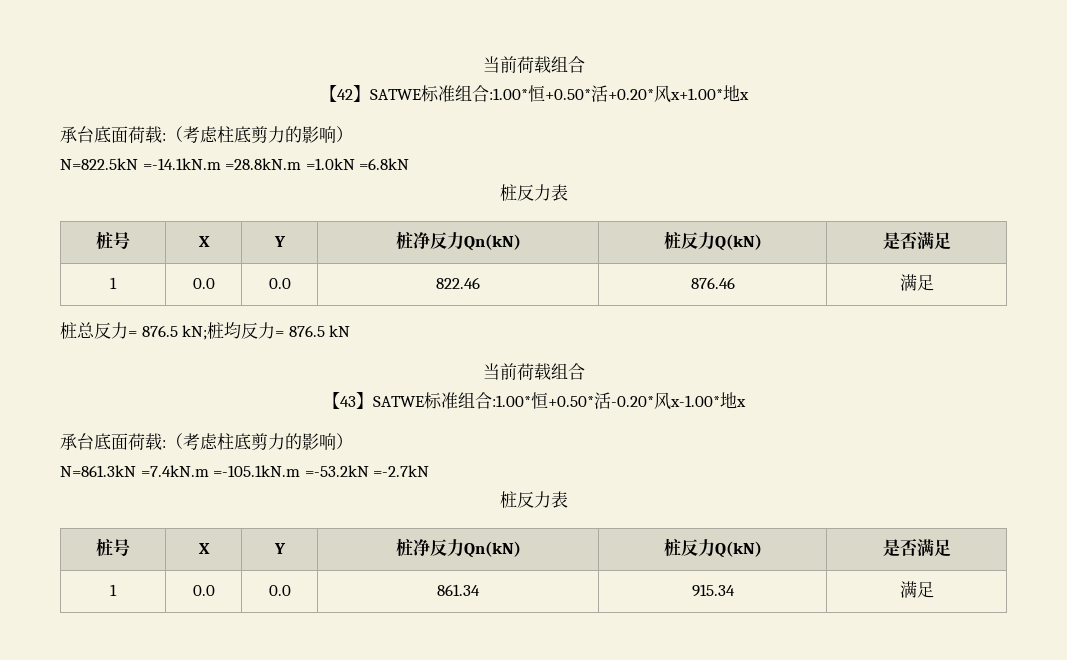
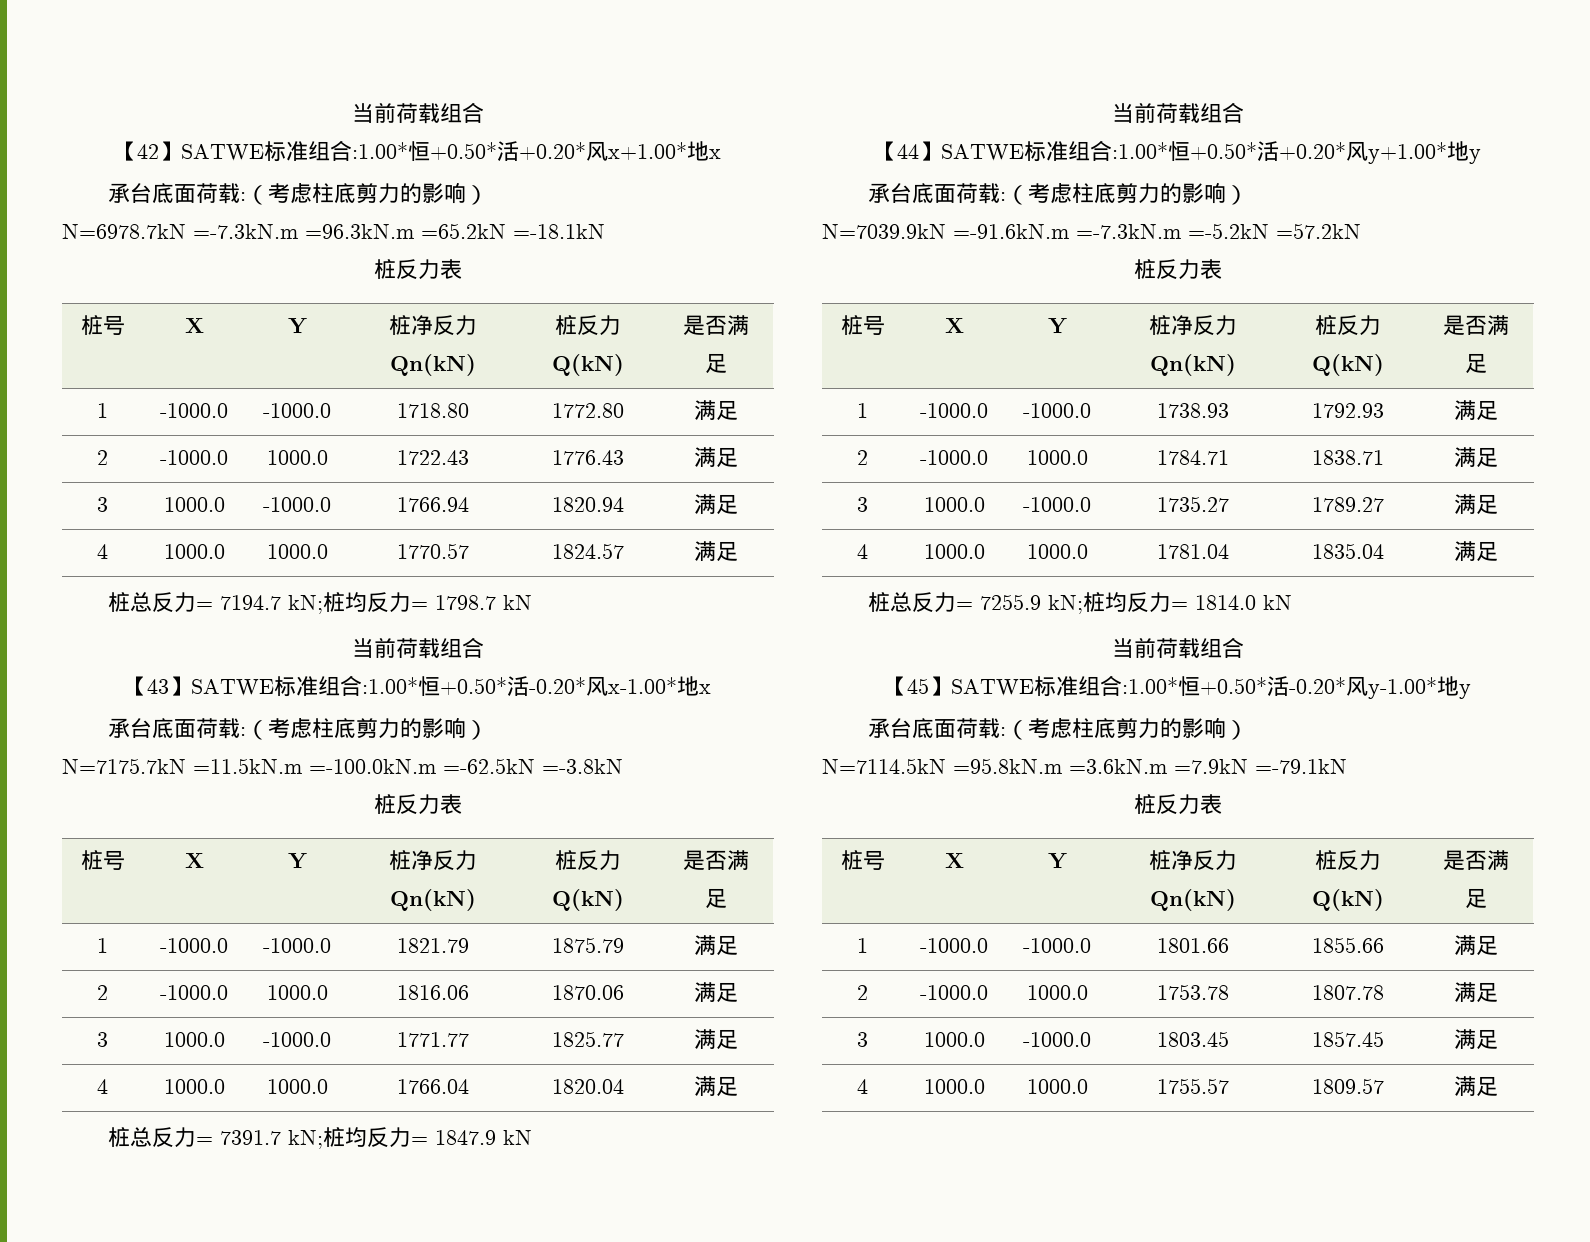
- N=822.5kN =-14.1kN.m =28.8kN.m =1.0kN =6.8kN
+ N=6978.7kN =-7.3kN.m =96.3kN.m =65.2kN =-18.1kN
- 1 | 0.0 | 0.0 | 822.46 | 876.46 | 满足
- 桩总反力= 876.5 kN;桩均反力= 876.5 kN
+ 1 | -1000.0 | -1000.0 | 1718.80 | 1772.80 | 满足
+ 2 | -1000.0 | 1000.0 | 1722.43 | 1776.43 | 满足
+ 3 | 1000.0 | -1000.0 | 1766.94 | 1820.94 | 满足
+ 4 | 1000.0 | 1000.0 | 1770.57 | 1824.57 | 满足
+ 桩总反力= 7194.7 kN;桩均反力= 1798.7 kN
- N=861.3kN =7.4kN.m =-105.1kN.m =-53.2kN =-2.7kN
+ N=7175.7kN =11.5kN.m =-100.0kN.m =-62.5kN =-3.8kN
- 1 | 0.0 | 0.0 | 861.34 | 915.34 | 满足
+ 1 | -1000.0 | -1000.0 | 1821.79 | 1875.79 | 满足
+ 2 | -1000.0 | 1000.0 | 1816.06 | 1870.06 | 满足
+ 3 | 1000.0 | -1000.0 | 1771.77 | 1825.77 | 满足
+ 4 | 1000.0 | 1000.0 | 1766.04 | 1820.04 | 满足
+ 桩总反力= 7391.7 kN;桩均反力= 1847.9 kN
+ 当前荷载组合
+ 【44】SATWE标准组合:1.00*恒+0.50*活+0.20*风y+1.00*地y
+ 承台底面荷载:（考虑柱底剪力的影响）
+ N=7039.9kN =-91.6kN.m =-7.3kN.m =-5.2kN =57.2kN
+ 桩反力表
+ 桩号 | X | Y | 桩净反力Qn(kN) | 桩反力Q(kN) | 是否满足
+ 1 | -1000.0 | -1000.0 | 1738.93 | 1792.93 | 满足
+ 2 | -1000.0 | 1000.0 | 1784.71 | 1838.71 | 满足
+ 3 | 1000.0 | -1000.0 | 1735.27 | 1789.27 | 满足
+ 4 | 1000.0 | 1000.0 | 1781.04 | 1835.04 | 满足
+ 桩总反力= 7255.9 kN;桩均反力= 1814.0 kN
+ 当前荷载组合
+ 【45】SATWE标准组合:1.00*恒+0.50*活-0.20*风y-1.00*地y
+ 承台底面荷载:（考虑柱底剪力的影响）
+ N=7114.5kN =95.8kN.m =3.6kN.m =7.9kN =-79.1kN
+ 桩反力表
+ 桩号 | X | Y | 桩净反力Qn(kN) | 桩反力Q(kN) | 是否满足
+ 1 | -1000.0 | -1000.0 | 1801.66 | 1855.66 | 满足
+ 2 | -1000.0 | 1000.0 | 1753.78 | 1807.78 | 满足
+ 3 | 1000.0 | -1000.0 | 1803.45 | 1857.45 | 满足
+ 4 | 1000.0 | 1000.0 | 1755.57 | 1809.57 | 满足

